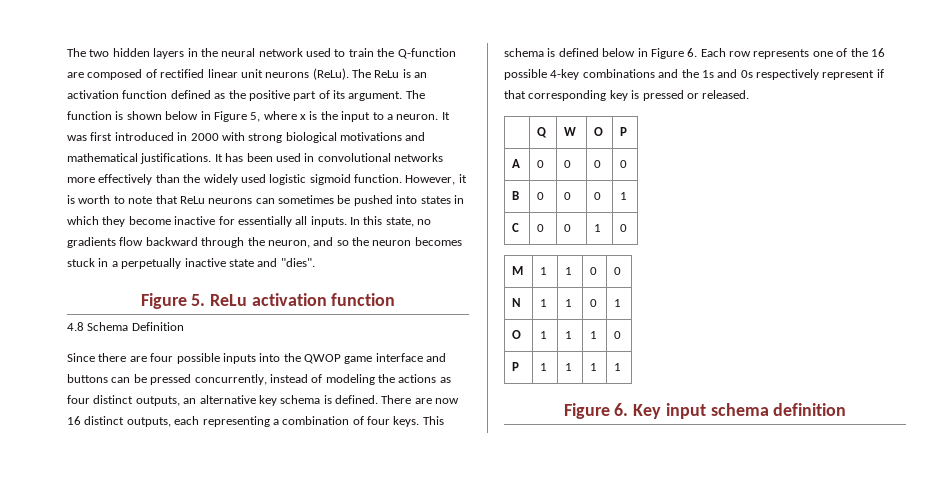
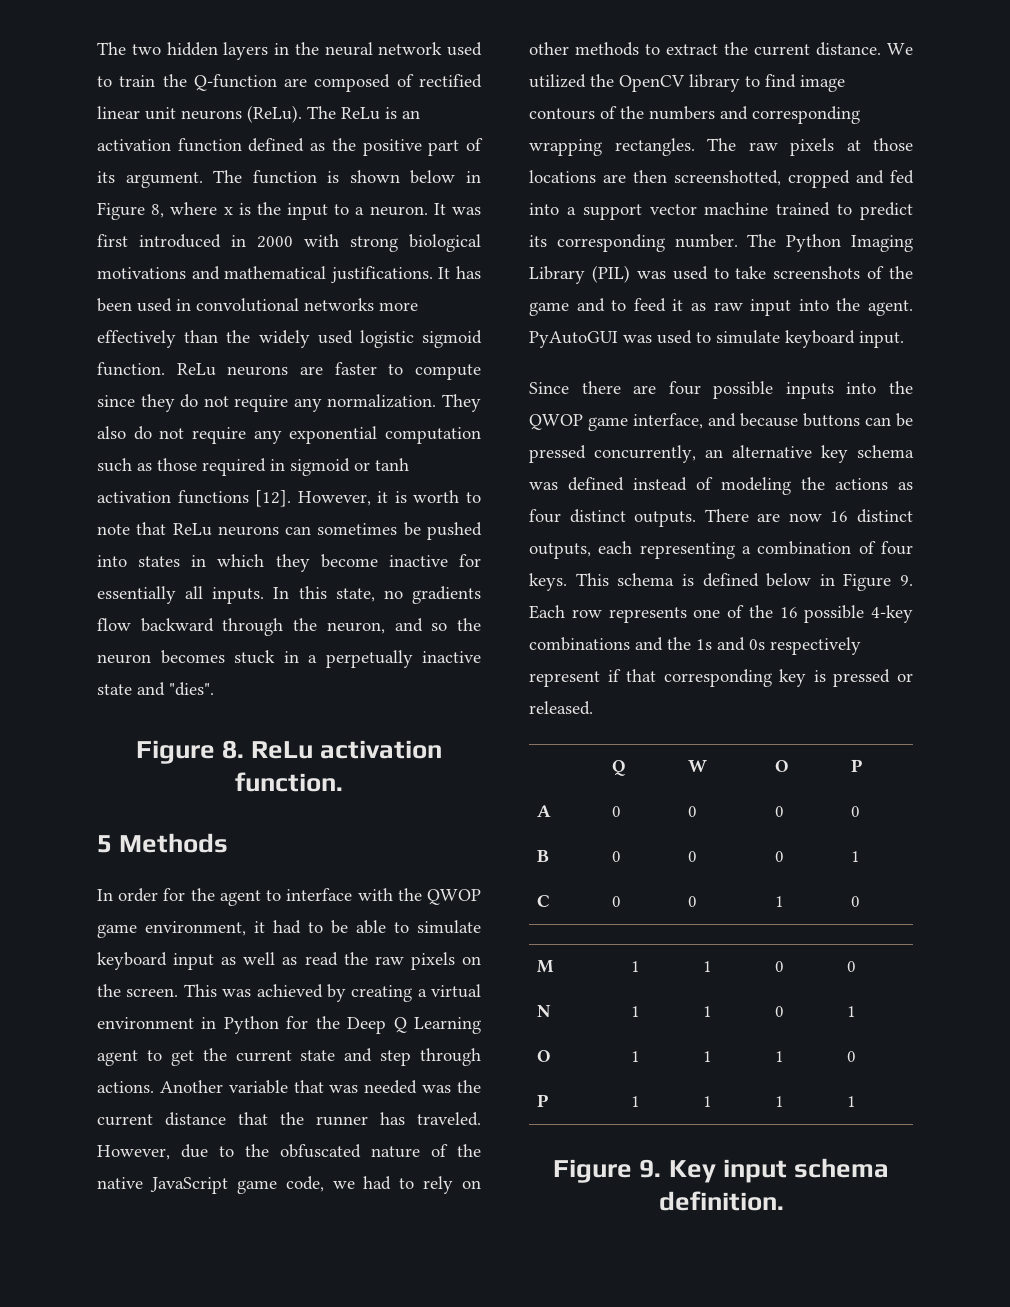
- The function is shown below in Figure 5, where x is the input to a neuron.
+ The function is shown below in Figure 8, where x is the input to a neuron.
+ ReLu neurons are faster to compute since they do not require any normalization. They also do not require any exponential computation such as those required in sigmoid or tanh activation functions [12].
- Figure 5. ReLu activation function
- 4.8 Schema Definition
+ Figure 8. ReLu activation function.
+ 5 Methods
+ In order for the agent to interface with the QWOP game environment, it had to be able to simulate keyboard input as well as read the raw pixels on the screen. This was achieved by creating a virtual environment in Python for the Deep Q Learning agent to get the current state and step through actions. Another variable that was needed was the current distance that the runner has traveled. However, due to the obfuscated nature of the native JavaScript game code, we had to rely on other methods to extract the current distance. We utilized the OpenCV library to find image contours of the numbers and corresponding wrapping rectangles. The raw pixels at those locations are then screenshotted, cropped and fed into a support vector machine trained to predict its corresponding number. The Python Imaging Library (PIL) was used to take screenshots of the game and to feed it as raw input into the agent. PyAutoGUI was used to simulate keyboard input.
- Since there are four possible inputs into the QWOP game interface and buttons can be pressed concurrently, instead of modeling the actions as four distinct outputs, an alternative key schema is defined.
+ Since there are four possible inputs into the QWOP game interface, and because buttons can be pressed concurrently, an alternative key schema was defined instead of modeling the actions as four distinct outputs.
- This schema is defined below in Figure 6. Each row represents one of the 16 possible 4-key combinations and the 1s and 0s respectively represent if that corresponding key is pressed or released.
+ This schema is defined below in Figure 9. Each row represents one of the 16 possible 4-key combinations and the 1s and 0s respectively represent if that corresponding key is pressed or released.
- Figure 6. Key input schema definition
+ Figure 9. Key input schema definition.

